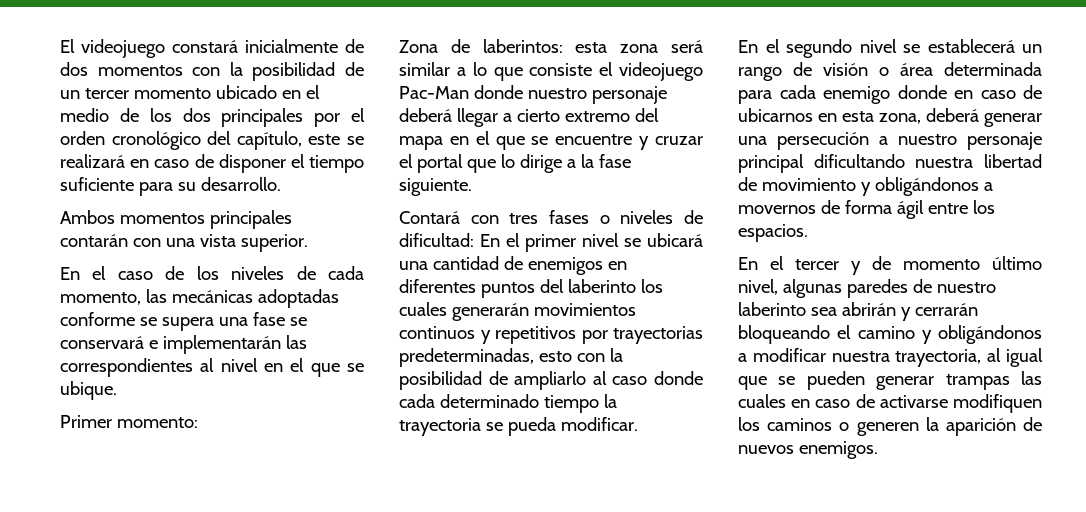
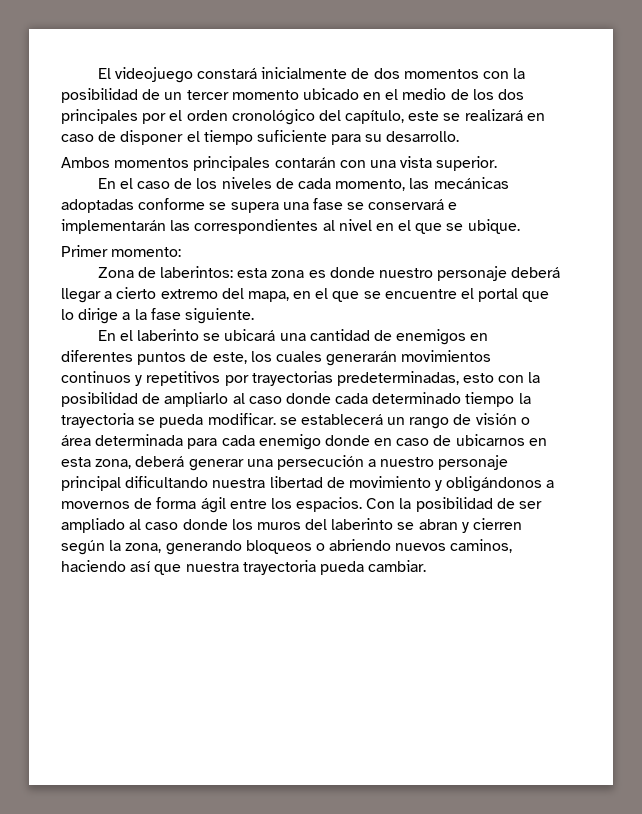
- Zona de laberintos: esta zona será similar a lo que consiste el videojuego Pac-Man donde nuestro personaje deberá llegar a cierto extremo del mapa en el que se encuentre y cruzar el portal que lo dirige a la fase siguiente.
+ Zona de laberintos: esta zona es donde nuestro personaje deberá llegar a cierto extremo del mapa, en el que se encuentre el portal que lo dirige a la fase siguiente.
- Contará con tres fases o niveles de dificultad: En el primer nivel se ubicará una cantidad de enemigos en diferentes puntos del laberinto los cuales generarán movimientos continuos y repetitivos por trayectorias predeterminadas, esto con la posibilidad de ampliarlo al caso donde cada determinado tiempo la trayectoria se pueda modificar.
- En el segundo nivel se establecerá un rango de visión o área determinada para cada enemigo donde en caso de ubicarnos en esta zona, deberá generar una persecución a nuestro personaje principal dificultando nuestra libertad de movimiento y obligándonos a movernos de forma ágil entre los espacios.
- En el tercer y de momento último nivel, algunas paredes de nuestro laberinto sea abrirán y cerrarán bloqueando el camino y obligándonos a modificar nuestra trayectoria, al igual que se pueden generar trampas las cuales en caso de activarse modifiquen los caminos o generen la aparición de nuevos enemigos.
+ En el laberinto se ubicará una cantidad de enemigos en diferentes puntos de este, los cuales generarán movimientos continuos y repetitivos por trayectorias predeterminadas, esto con la posibilidad de ampliarlo al caso donde cada determinado tiempo la trayectoria se pueda modificar. se establecerá un rango de visión o área determinada para cada enemigo donde en caso de ubicarnos en esta zona, deberá generar una persecución a nuestro personaje principal dificultando nuestra libertad de movimiento y obligándonos a movernos de forma ágil entre los espacios. Con la posibilidad de ser ampliado al caso donde los muros del laberinto se abran y cierren según la zona, generando bloqueos o abriendo nuevos caminos, haciendo así que nuestra trayectoria pueda cambiar.

